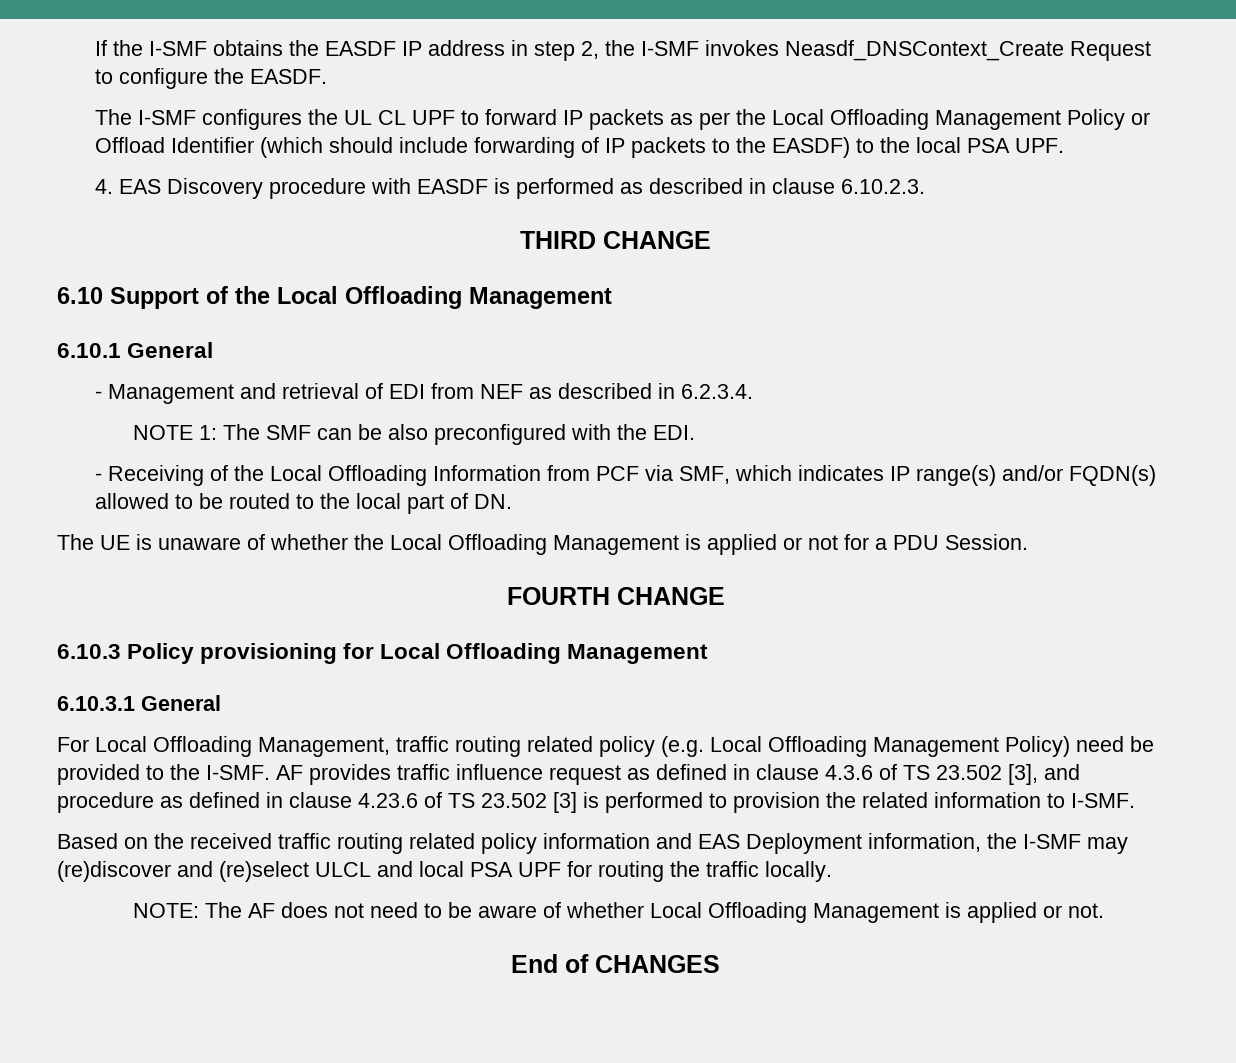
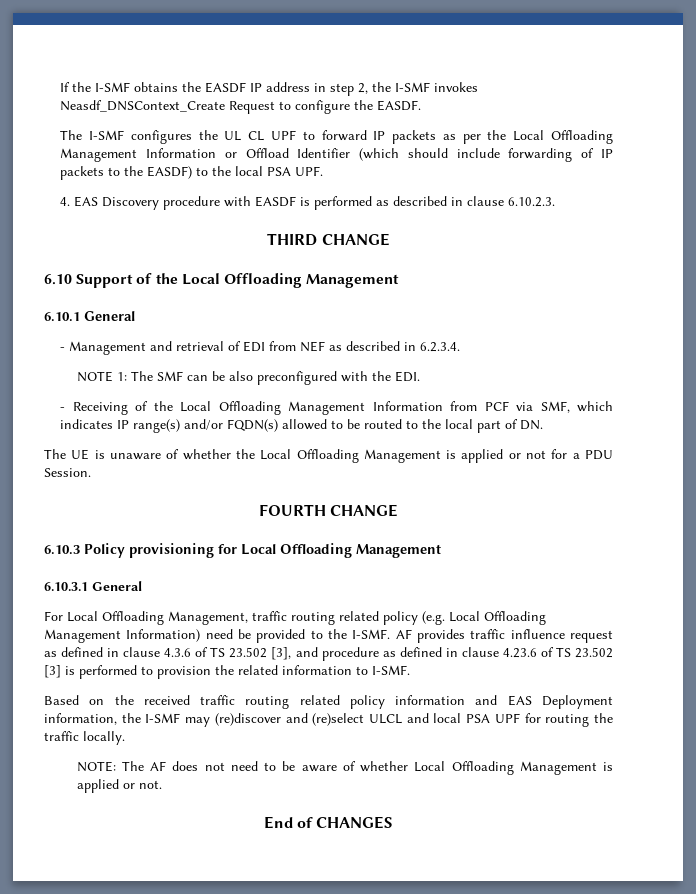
- The I-SMF configures the UL CL UPF to forward IP packets as per the Local Offloading Management Policy or Offload Identifier (which should include forwarding of IP packets to the EASDF) to the local PSA UPF.
+ The I-SMF configures the UL CL UPF to forward IP packets as per the Local Offloading Management Information or Offload Identifier (which should include forwarding of IP packets to the EASDF) to the local PSA UPF.
- - Receiving of the Local Offloading Information from PCF via SMF, which indicates IP range(s) and/or FQDN(s) allowed to be routed to the local part of DN.
+ - Receiving of the Local Offloading Management Information from PCF via SMF, which indicates IP range(s) and/or FQDN(s) allowed to be routed to the local part of DN.
- For Local Offloading Management, traffic routing related policy (e.g. Local Offloading Management Policy) need be provided to the I-SMF.
+ For Local Offloading Management, traffic routing related policy (e.g. Local Offloading Management Information) need be provided to the I-SMF.

